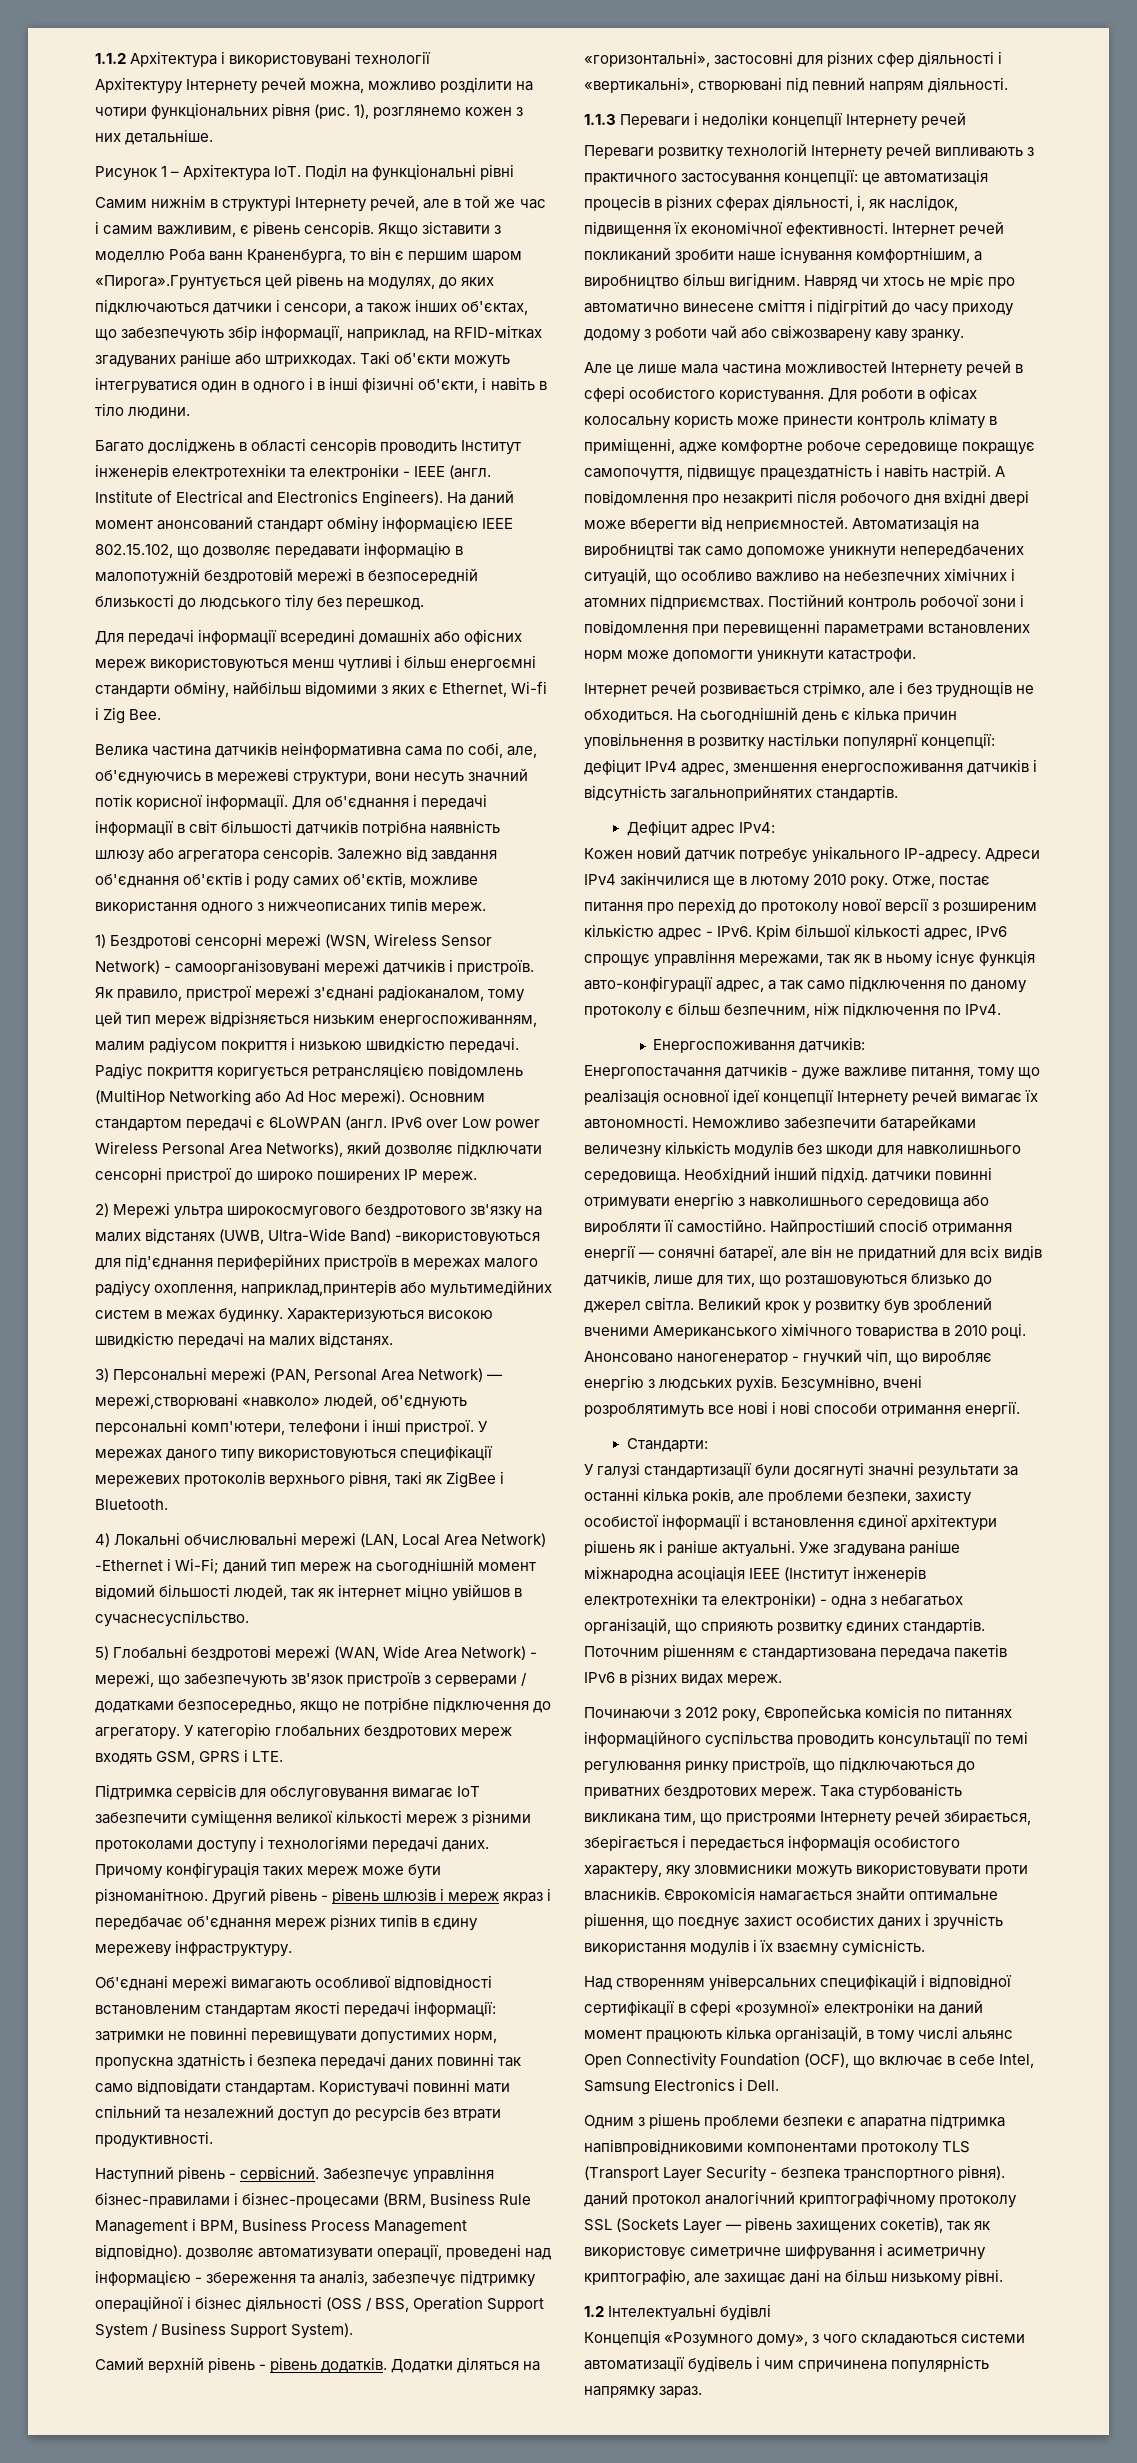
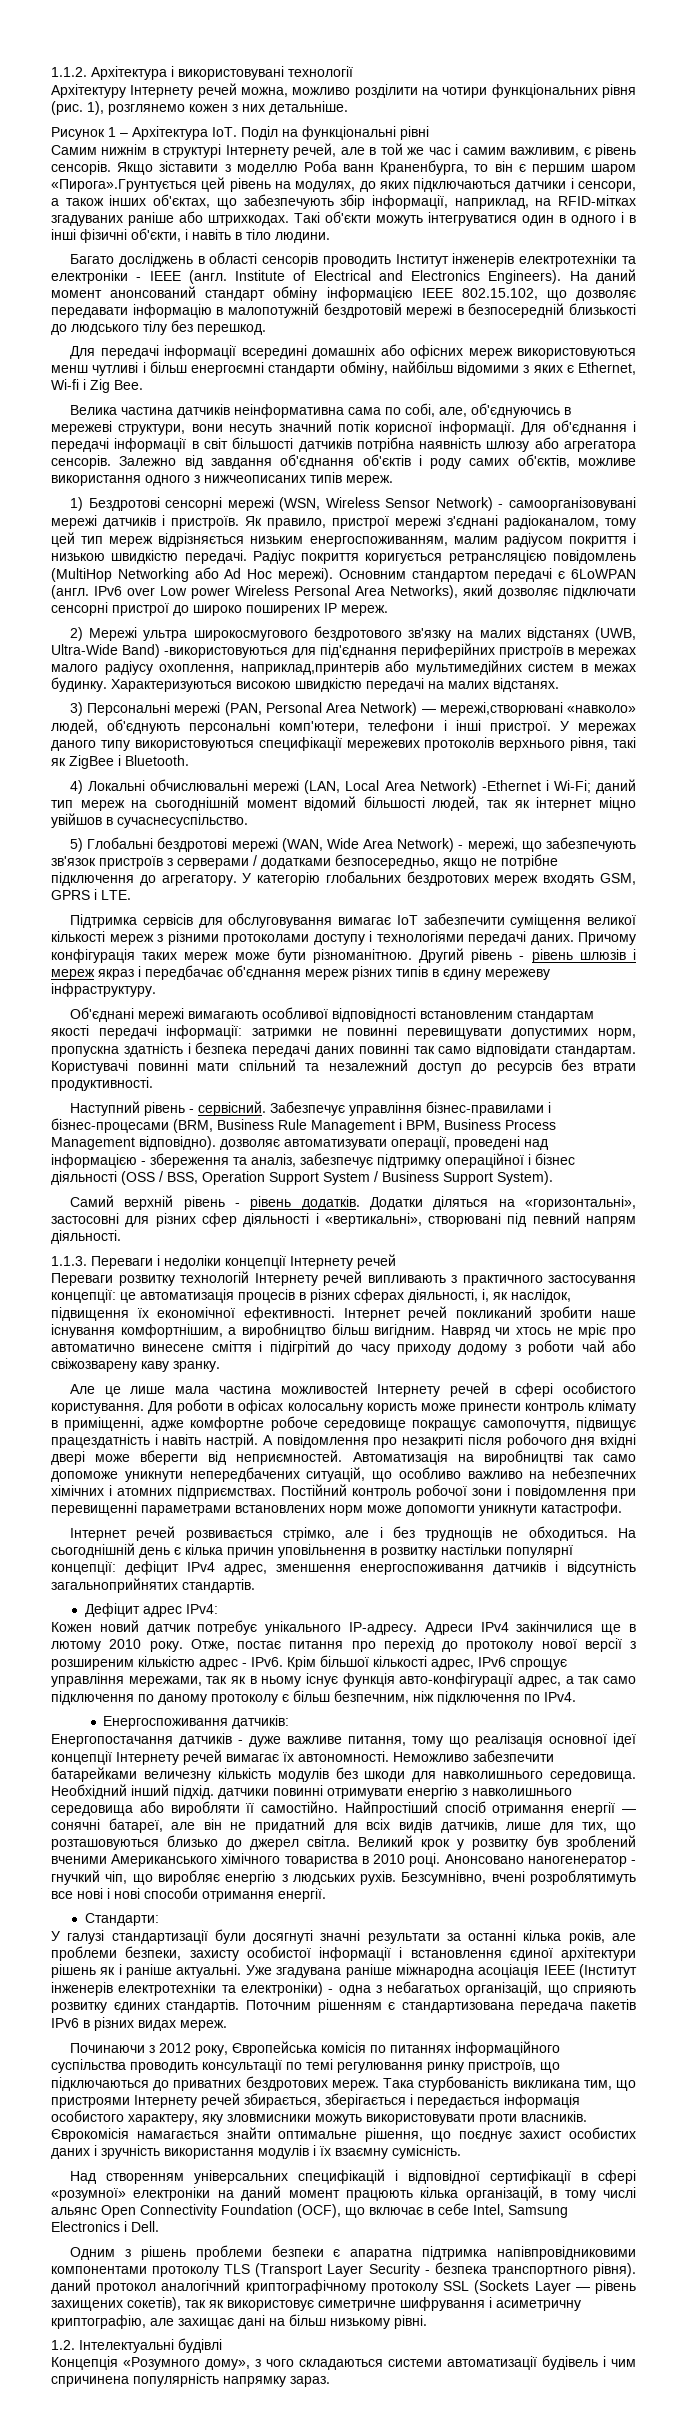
- 1.1.2 Архітектура і використовувані технології
+ 1.1.2. Архітектура і використовувані технології
- 1.1.3 Переваги і недоліки концепції Інтернету речей
+ 1.1.3. Переваги і недоліки концепції Інтернету речей
- 1.2 Інтелектуальні будівлі
+ 1.2. Інтелектуальні будівлі

